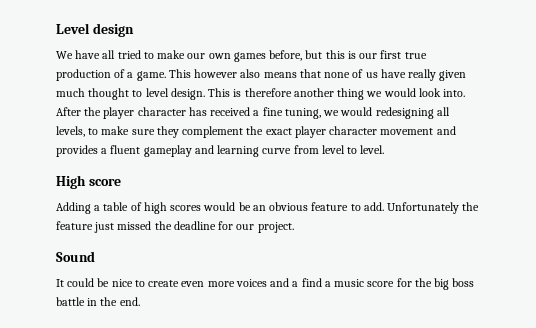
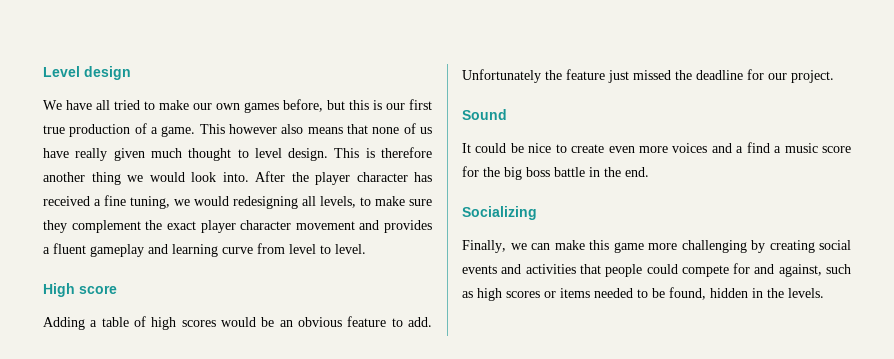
+ Socializing
+ Finally, we can make this game more challenging by creating social events and activities that people could compete for and against, such as high scores or items needed to be found, hidden in the levels.

